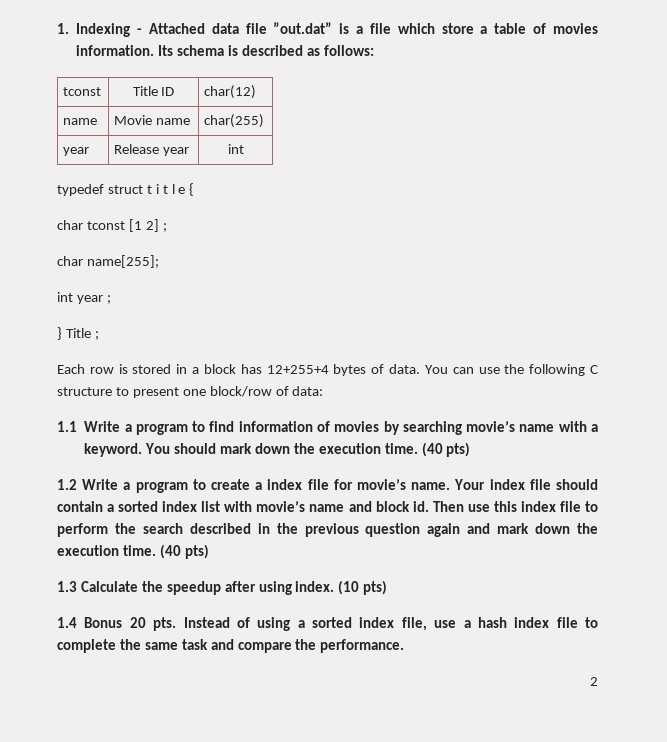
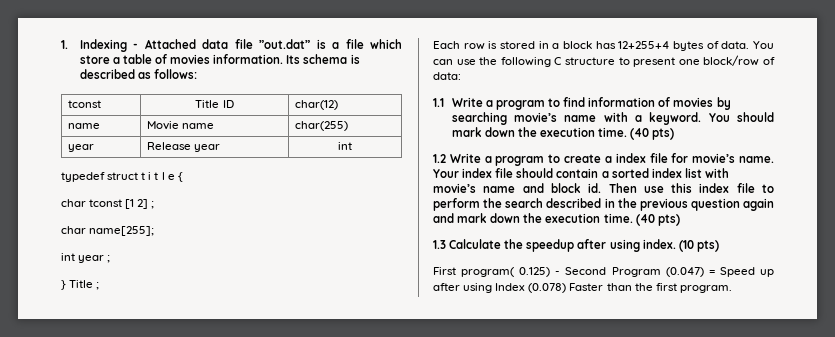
- 1.4 Bonus 20 pts. Instead of using a sorted index file, use a hash index file to complete the same task and compare the performance.
- 2
+ First program( 0.125) - Second Program (0.047) = Speed up after using Index (0.078) Faster than the first program.

